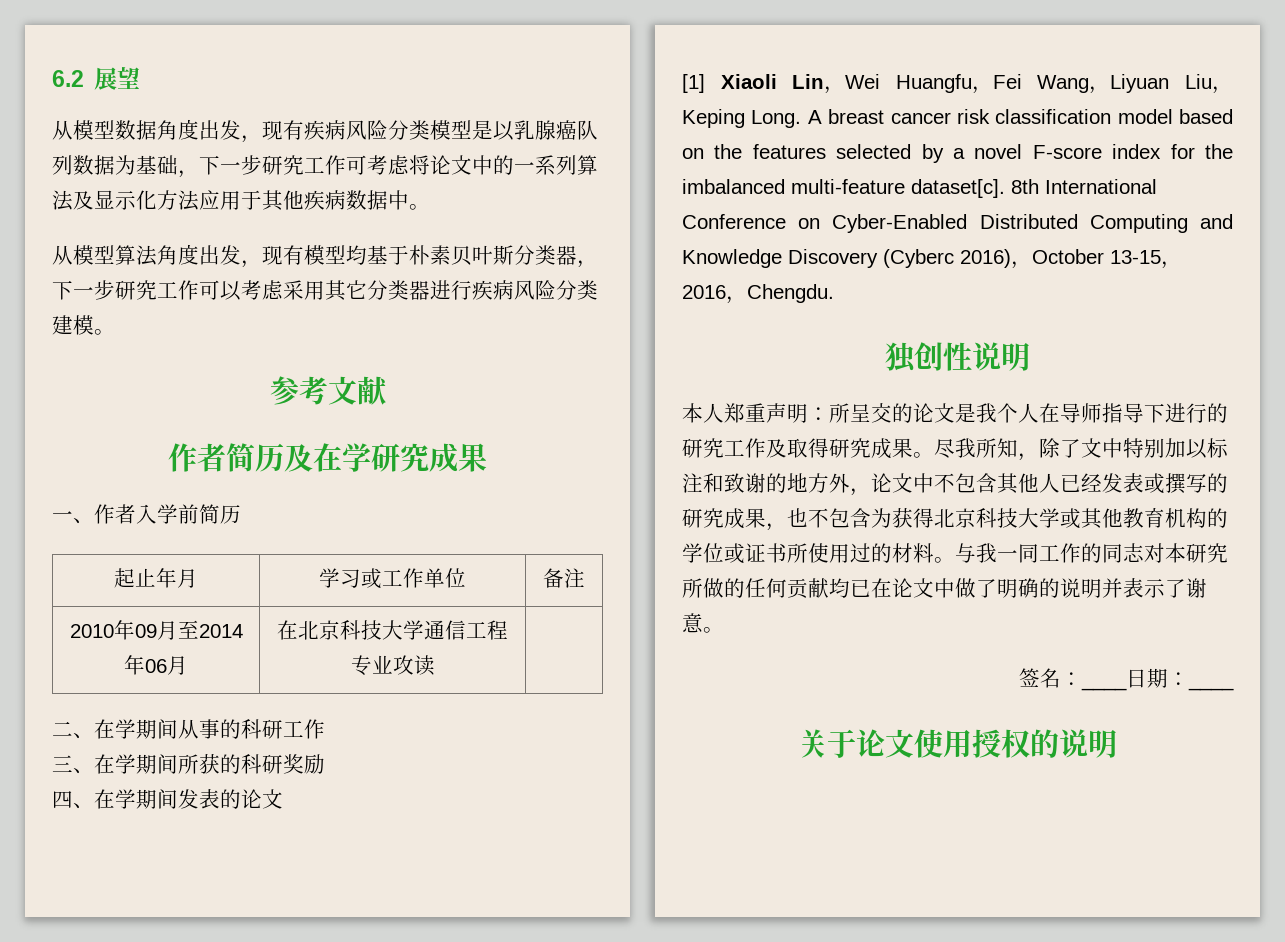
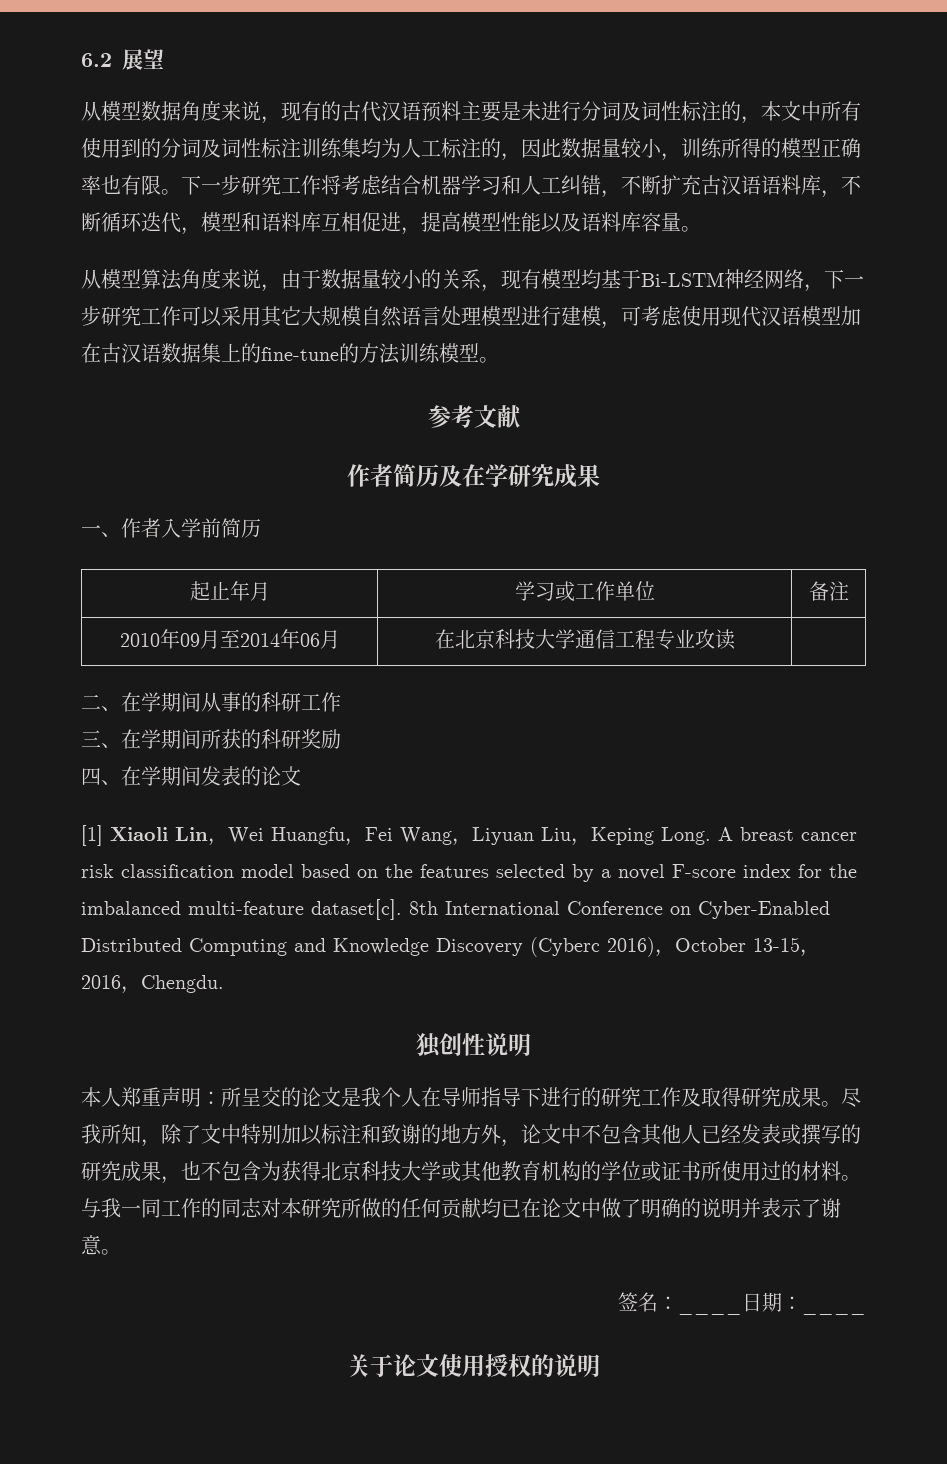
- 从模型数据角度出发，现有疾病风险分类模型是以乳腺癌队列数据为基础，下一步研究工作可考虑将论文中的一系列算法及显示化方法应用于其他疾病数据中。
- 从模型算法角度出发，现有模型均基于朴素贝叶斯分类器，下一步研究工作可以考虑采用其它分类器进行疾病风险分类建模。
+ 从模型数据角度来说，现有的古代汉语预料主要是未进行分词及词性标注的，本文中所有使用到的分词及词性标注训练集均为人工标注的，因此数据量较小，训练所得的模型正确率也有限。下一步研究工作将考虑结合机器学习和人工纠错，不断扩充古汉语语料库，不断循环迭代，模型和语料库互相促进，提高模型性能以及语料库容量。
+ 从模型算法角度来说，由于数据量较小的关系，现有模型均基于Bi-LSTM神经网络，下一步研究工作可以采用其它大规模自然语言处理模型进行建模，可考虑使用现代汉语模型加在古汉语数据集上的fine-tune的方法训练模型。

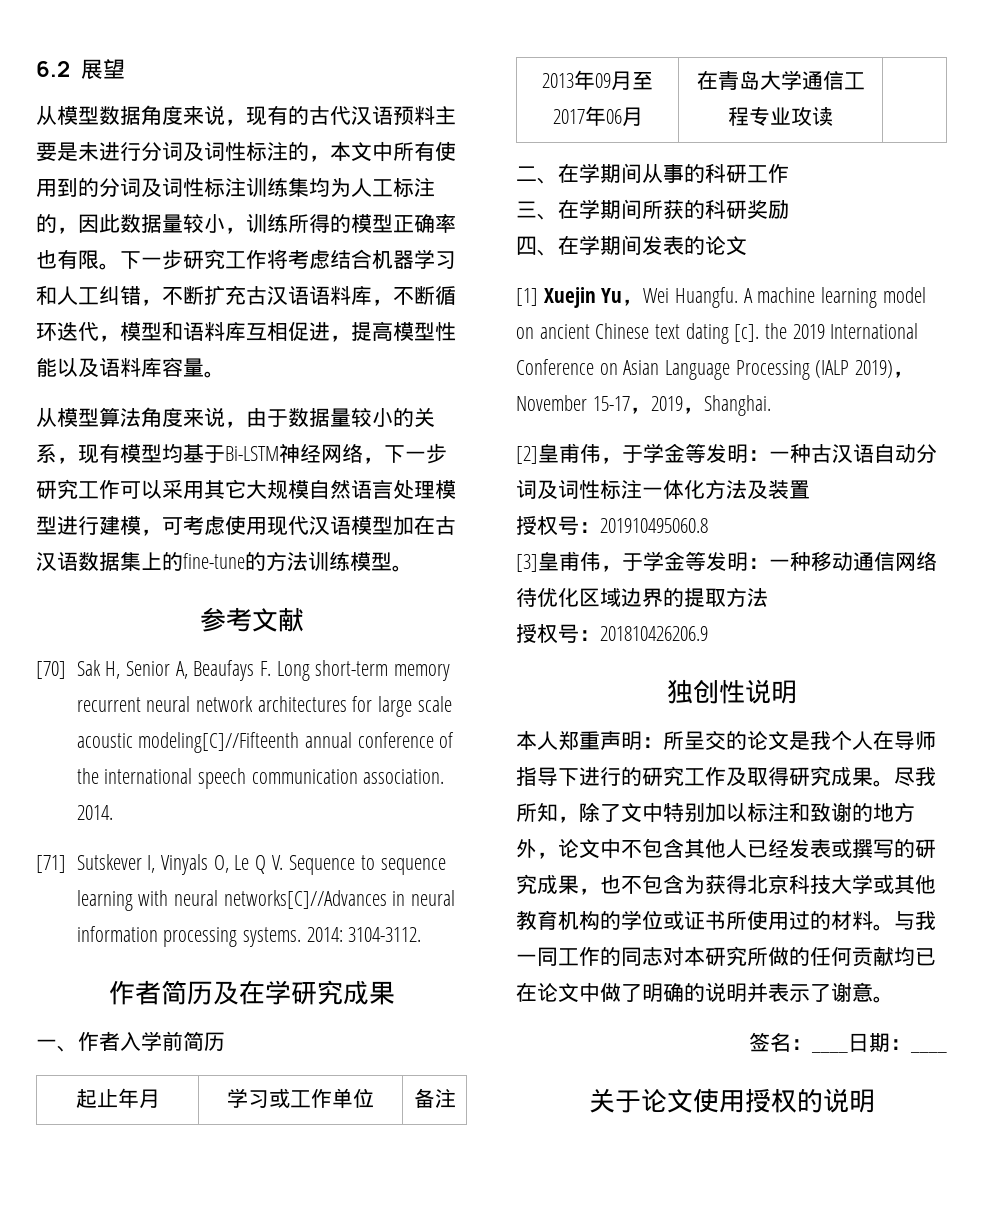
+ [70] Sak H, Senior A, Beaufays F. Long short-term memory recurrent neural network architectures for large scale acoustic modeling[C]//Fifteenth annual conference of the international speech communication association. 2014.
+ [71] Sutskever I, Vinyals O, Le Q V. Sequence to sequence learning with neural networks[C]//Advances in neural information processing systems. 2014: 3104-3112.
- 2010年09月至2014年06月 | 在北京科技大学通信工程专业攻读 |
+ 2013年09月至2017年06月 | 在青岛大学通信工程专业攻读 |
- [1] Xiaoli Lin，Wei Huangfu，Fei Wang，Liyuan Liu，Keping Long. A breast cancer risk classification model based on the features selected by a novel F-score index for the imbalanced multi-feature dataset[c]. 8th International Conference on Cyber-Enabled Distributed Computing and Knowledge Discovery (Cyberc 2016)，October 13-15，2016，Chengdu.
+ [1] Xuejin Yu，Wei Huangfu. A machine learning model on ancient Chinese text dating [c]. the 2019 International Conference on Asian Language Processing (IALP 2019)，November 15-17，2019，Shanghai.
+ [2]皇甫伟，于学金等发明：一种古汉语自动分词及词性标注一体化方法及装置
+ 授权号：201910495060.8
+ [3]皇甫伟，于学金等发明：一种移动通信网络待优化区域边界的提取方法
+ 授权号：201810426206.9

